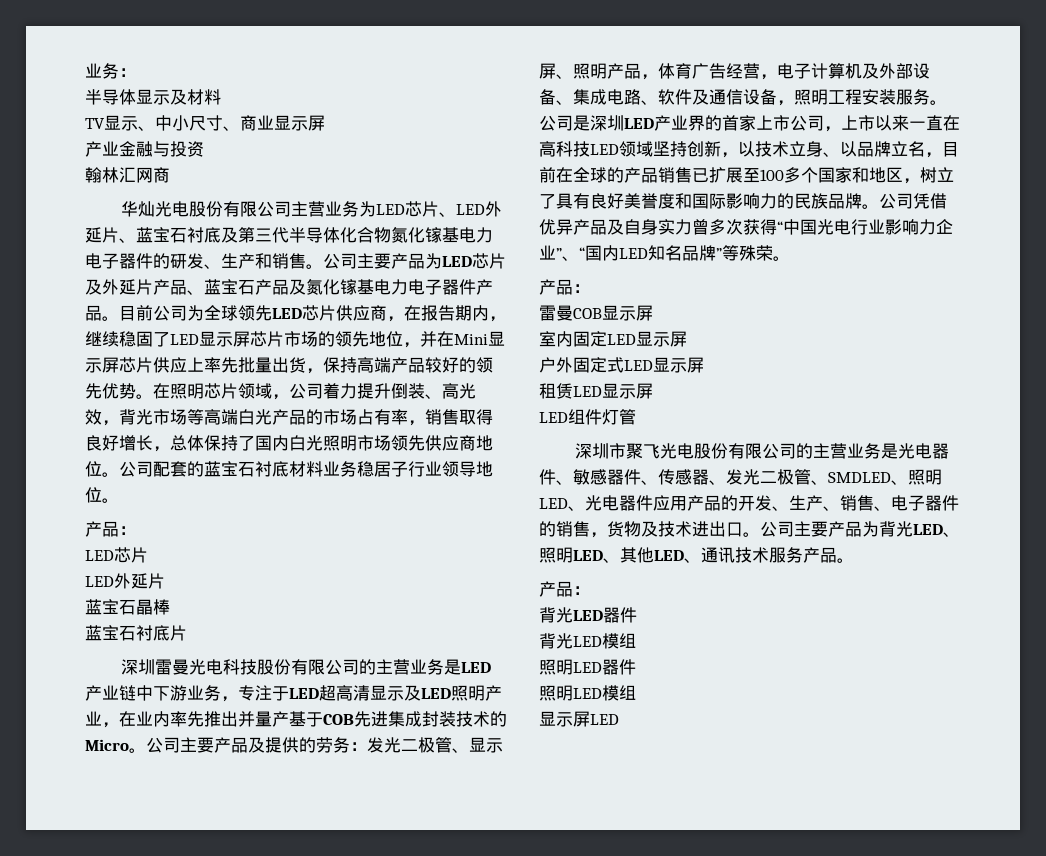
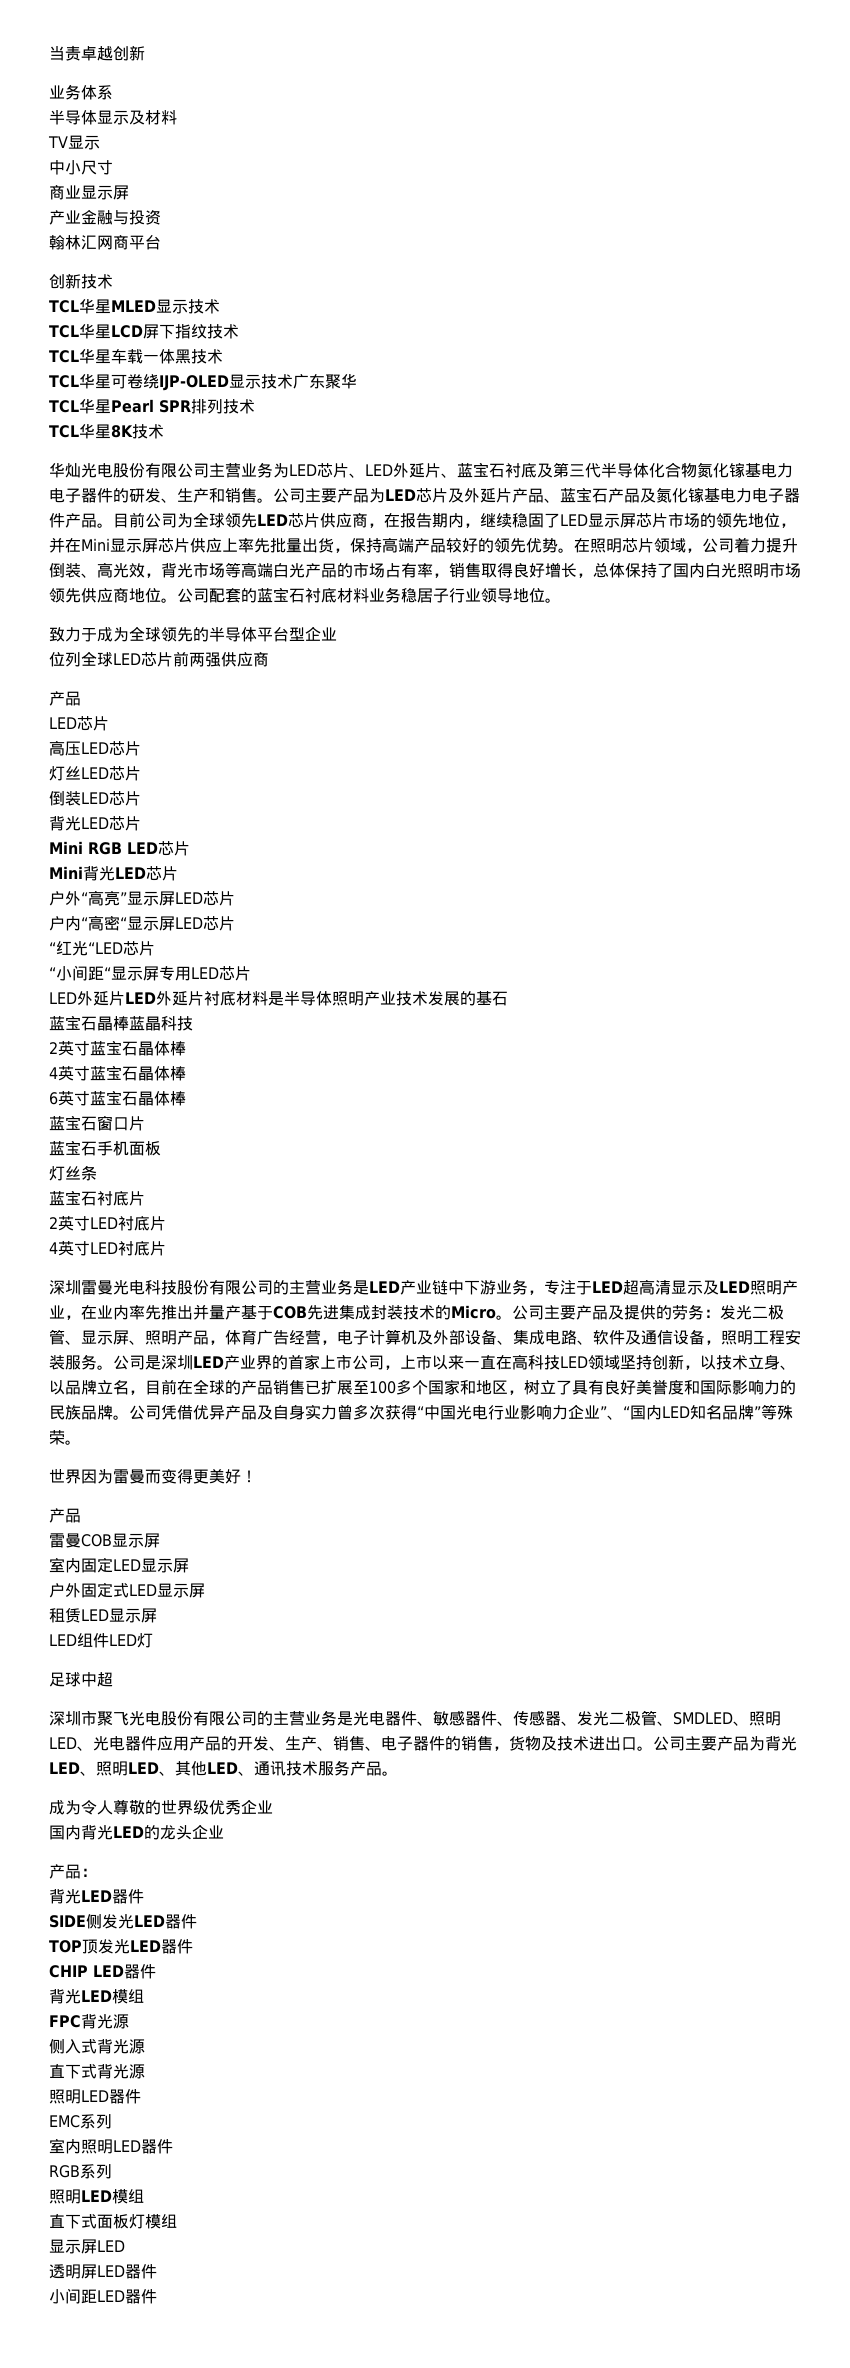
- 业务：
+ 当责卓越创新
+ 业务体系
- TV显示、中小尺寸、商业显示屏
+ TV显示
+ 中小尺寸
+ 商业显示屏
- 翰林汇网商
+ 翰林汇网商平台
+ 创新技术
+ TCL华星MLED显示技术
+ TCL华星LCD屏下指纹技术
+ TCL华星车载一体黑技术
+ TCL华星可卷绕IJP-OLED显示技术广东聚华
+ TCL华星Pearl SPR排列技术
+ TCL华星8K技术
  公司配套的蓝宝石衬底材料业务稳居子行业领导地位。
- 产品：
+ 致力于成为全球领先的半导体平台型企业
+ 位列全球LED芯片前两强供应商
+ 产品
  LED芯片
- LED外延片
- 蓝宝石晶棒
+ 高压LED芯片
+ 灯丝LED芯片
+ 倒装LED芯片
+ 背光LED芯片
+ Mini RGB LED芯片
+ Mini背光LED芯片
+ 户外“高亮”显示屏LED芯片
+ 户内“高密“显示屏LED芯片
+ “红光“LED芯片
+ “小间距“显示屏专用LED芯片
+ LED外延片LED外延片衬底材料是半导体照明产业技术发展的基石
+ 蓝宝石晶棒蓝晶科技
+ 2英寸蓝宝石晶体棒
+ 4英寸蓝宝石晶体棒
+ 6英寸蓝宝石晶体棒
+ 蓝宝石窗口片
+ 蓝宝石手机面板
+ 灯丝条
  蓝宝石衬底片
+ 2英寸LED衬底片
+ 4英寸LED衬底片
  公司凭借优异产品及自身实力曾多次获得“中国光电行业影响力企业”、“国内LED知名品牌”等殊荣。
- 产品：
+ 世界因为雷曼而变得更美好！
+ 产品
- LED组件灯管
+ LED组件LED灯
+ 足球中超
+ 成为令人尊敬的世界级优秀企业
+ 国内背光LED的龙头企业
+ SIDE侧发光LED器件
+ TOP顶发光LED器件
+ CHIP LED器件
  背光LED模组
+ FPC背光源
+ 侧入式背光源
+ 直下式背光源
  照明LED器件
+ EMC系列
+ 室内照明LED器件
+ RGB系列
  照明LED模组
+ 直下式面板灯模组
  显示屏LED
+ 透明屏LED器件
+ 小间距LED器件

